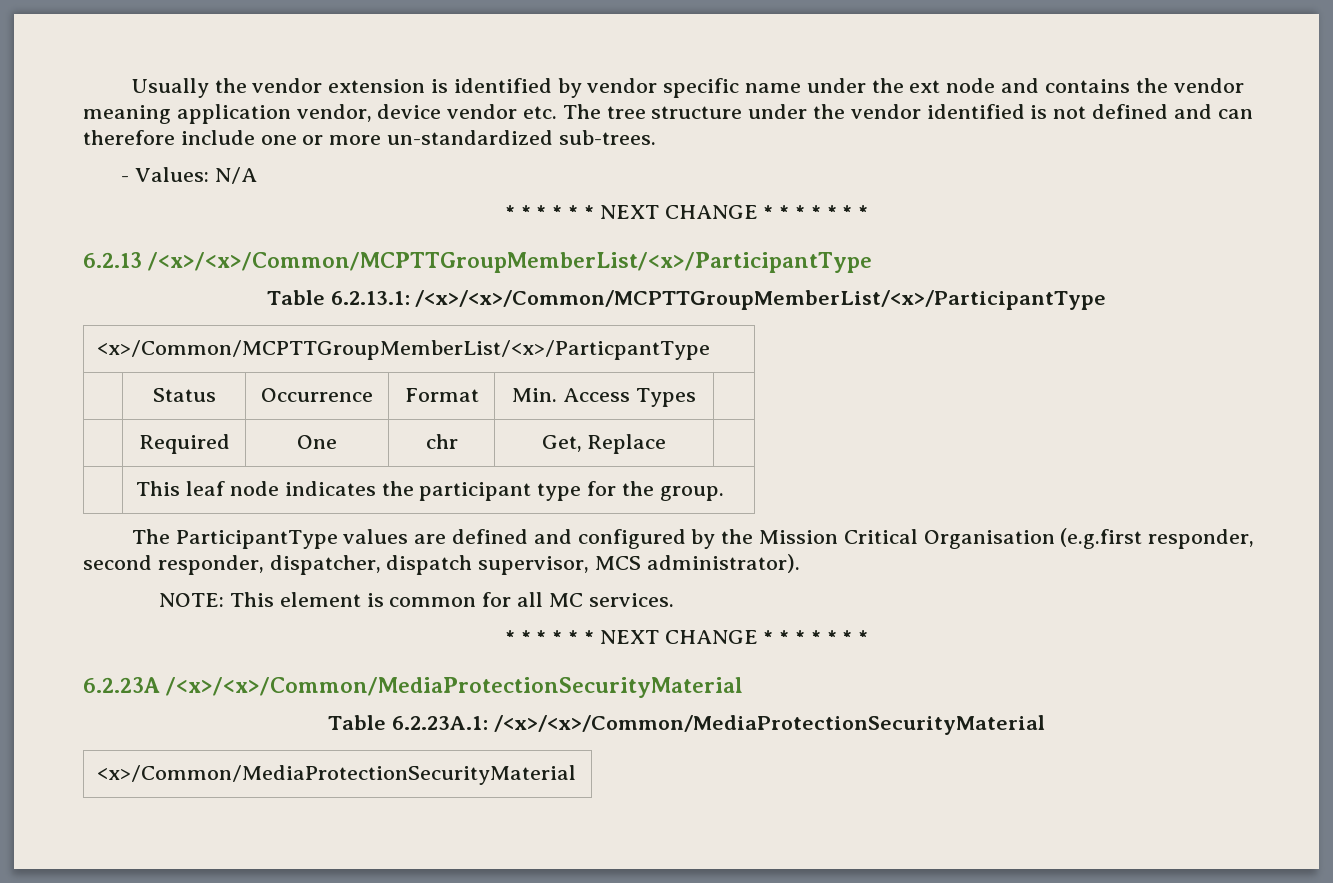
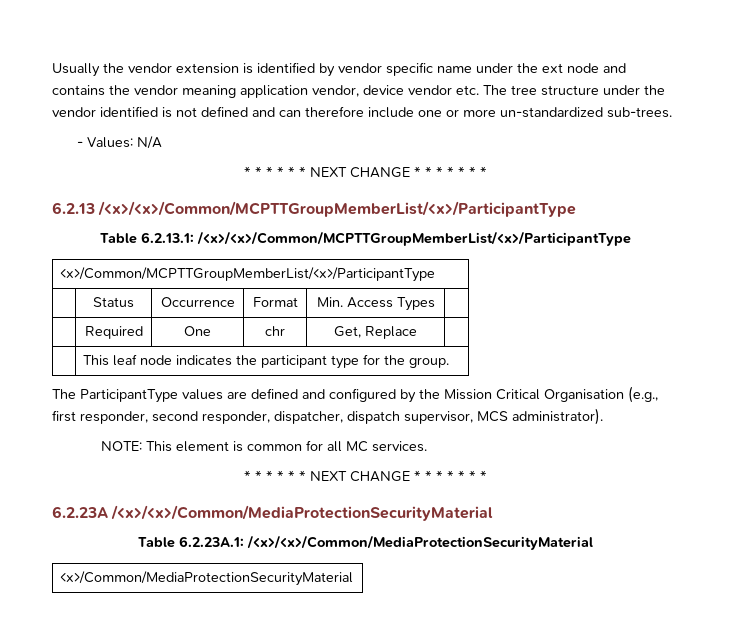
- <x>/Common/MCPTTGroupMemberList/<x>/ParticpantType
+ <x>/Common/MCPTTGroupMemberList/<x>/ParticipantType
- The ParticipantType values are defined and configured by the Mission Critical Organisation (e.g.first responder, second responder, dispatcher, dispatch supervisor, MCS administrator).
+ The ParticipantType values are defined and configured by the Mission Critical Organisation (e.g., first responder, second responder, dispatcher, dispatch supervisor, MCS administrator).

